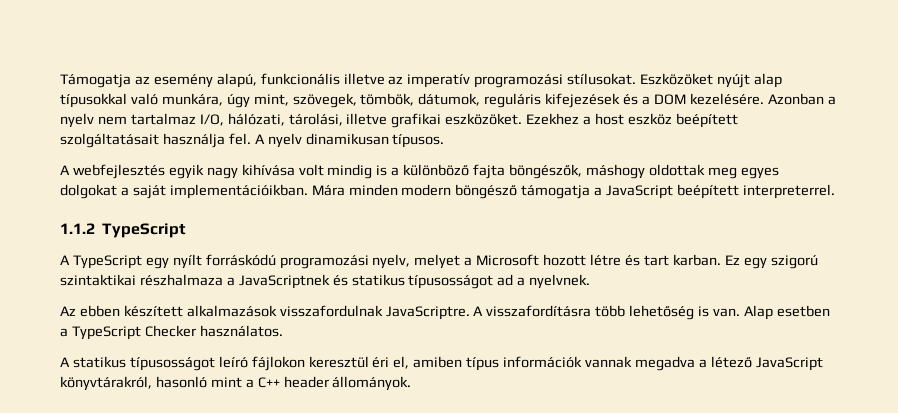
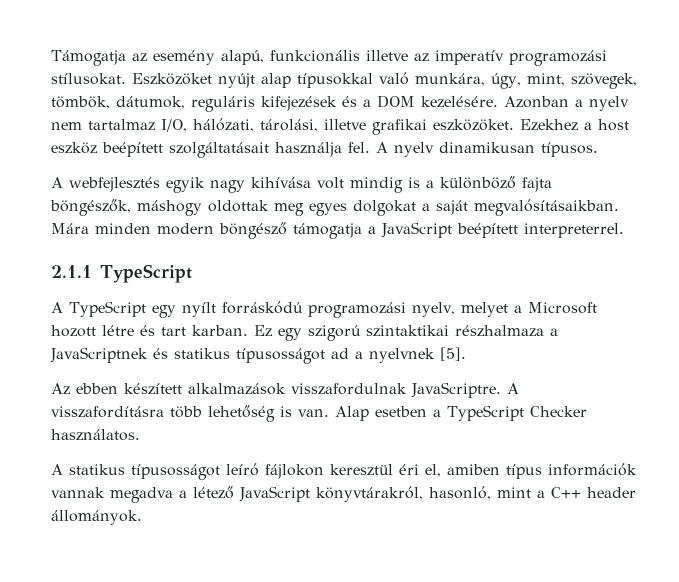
- Eszközöket nyújt alap típusokkal való munkára, úgy mint, szövegek, tömbök, dátumok, reguláris kifejezések és a DOM kezelésére.
+ Eszközöket nyújt alap típusokkal való munkára, úgy, mint, szövegek, tömbök, dátumok, reguláris kifejezések és a DOM kezelésére.
- A webfejlesztés egyik nagy kihívása volt mindig is a különböző fajta böngészők, máshogy oldottak meg egyes dolgokat a saját implementációikban.
+ A webfejlesztés egyik nagy kihívása volt mindig is a különböző fajta böngészők, máshogy oldottak meg egyes dolgokat a saját megvalósításaikban.
- 1.1.2 TypeScript
+ 2.1.1 TypeScript
- Ez egy szigorú szintaktikai részhalmaza a JavaScriptnek és statikus típusosságot ad a nyelvnek.
+ Ez egy szigorú szintaktikai részhalmaza a JavaScriptnek és statikus típusosságot ad a nyelvnek [5].
- A statikus típusosságot leíró fájlokon keresztül éri el, amiben típus információk vannak megadva a létező JavaScript könyvtárakról, hasonló mint a C++ header állományok.
+ A statikus típusosságot leíró fájlokon keresztül éri el, amiben típus információk vannak megadva a létező JavaScript könyvtárakról, hasonló, mint a C++ header állományok.

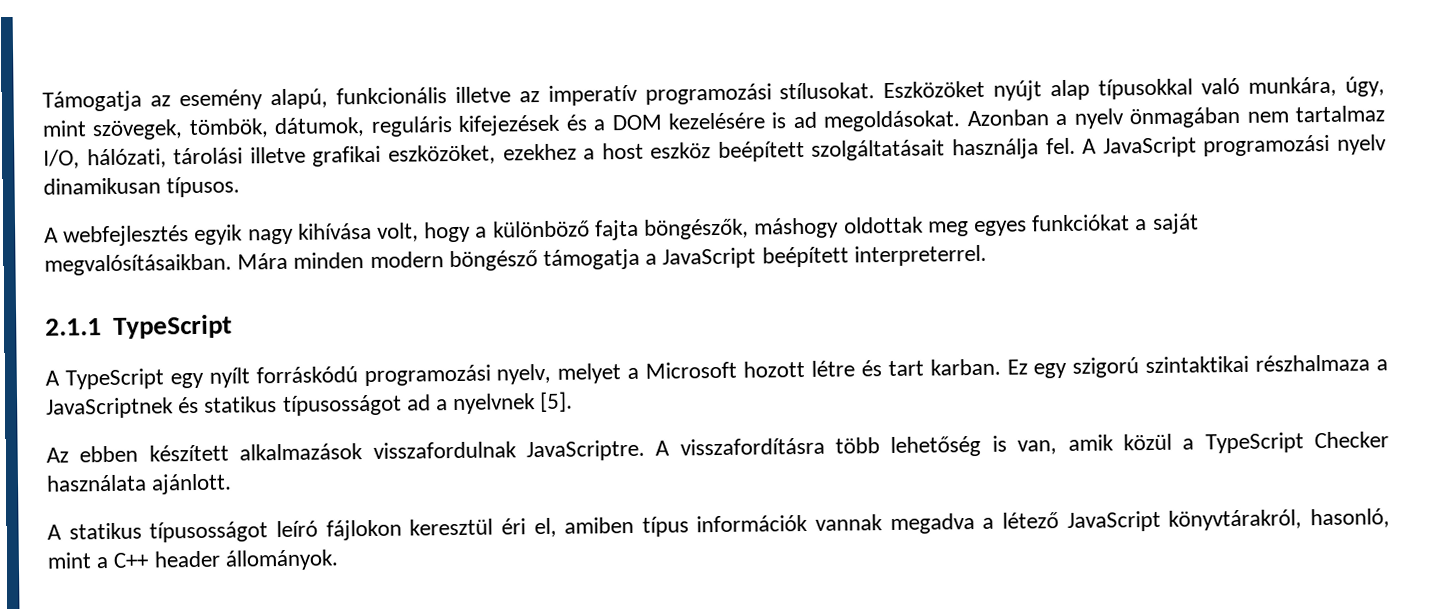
- Eszközöket nyújt alap típusokkal való munkára, úgy, mint, szövegek, tömbök, dátumok, reguláris kifejezések és a DOM kezelésére.
+ Eszközöket nyújt alap típusokkal való munkára, úgy, mint szövegek, tömbök, dátumok, reguláris kifejezések és a DOM kezelésére is ad megoldásokat.
- Azonban a nyelv nem tartalmaz I/O, hálózati, tárolási, illetve grafikai eszközöket. Ezekhez a host eszköz beépített szolgáltatásait használja fel.
+ Azonban a nyelv önmagában nem tartalmaz I/O, hálózati, tárolási illetve grafikai eszközöket, ezekhez a host eszköz beépített szolgáltatásait használja fel.
- A nyelv dinamikusan típusos.
+ A JavaScript programozási nyelv dinamikusan típusos.
- A webfejlesztés egyik nagy kihívása volt mindig is a különböző fajta böngészők, máshogy oldottak meg egyes dolgokat a saját megvalósításaikban.
+ A webfejlesztés egyik nagy kihívása volt, hogy a különböző fajta böngészők, máshogy oldottak meg egyes funkciókat a saját megvalósításaikban.
- A visszafordításra több lehetőség is van. Alap esetben a TypeScript Checker használatos.
+ A visszafordításra több lehetőség is van, amik közül a TypeScript Checker használata ajánlott.

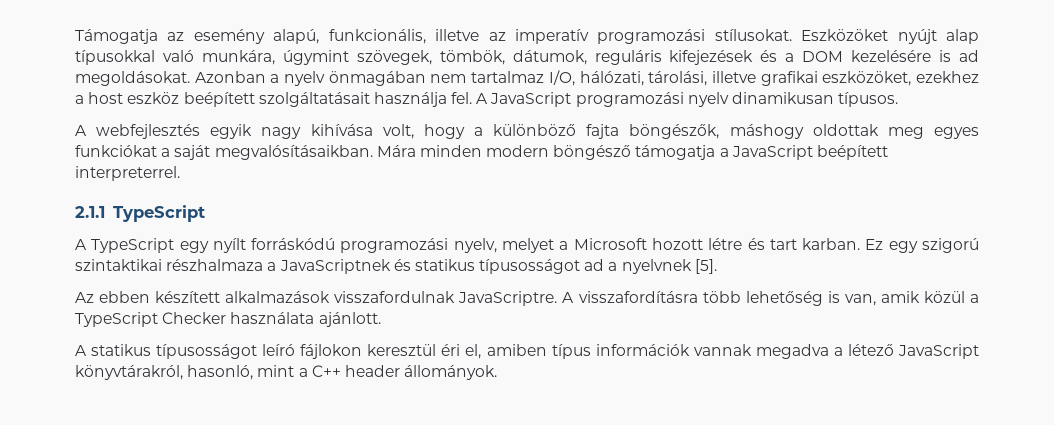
- Támogatja az esemény alapú, funkcionális illetve az imperatív programozási stílusokat.
+ Támogatja az esemény alapú, funkcionális, illetve az imperatív programozási stílusokat.
- Eszközöket nyújt alap típusokkal való munkára, úgy, mint szövegek, tömbök, dátumok, reguláris kifejezések és a DOM kezelésére is ad megoldásokat.
+ Eszközöket nyújt alap típusokkal való munkára, úgymint szövegek, tömbök, dátumok, reguláris kifejezések és a DOM kezelésére is ad megoldásokat.
- Azonban a nyelv önmagában nem tartalmaz I/O, hálózati, tárolási illetve grafikai eszközöket, ezekhez a host eszköz beépített szolgáltatásait használja fel.
+ Azonban a nyelv önmagában nem tartalmaz I/O, hálózati, tárolási, illetve grafikai eszközöket, ezekhez a host eszköz beépített szolgáltatásait használja fel.

